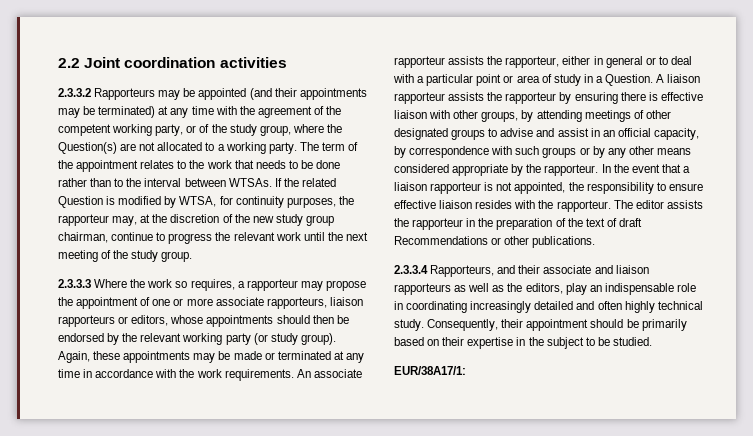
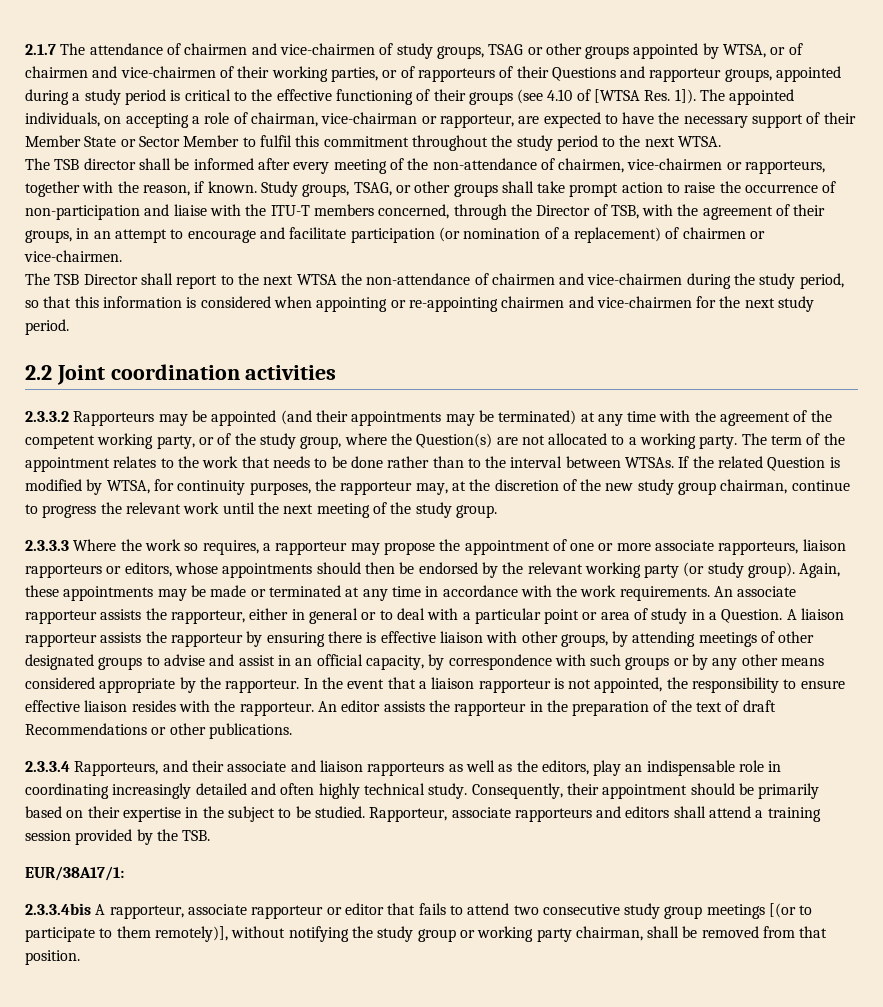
+ 2.1.7 The attendance of chairmen and vice-chairmen of study groups, TSAG or other groups appointed by WTSA, or of chairmen and vice-chairmen of their working parties, or of rapporteurs of their Questions and rapporteur groups, appointed during a study period is critical to the effective functioning of their groups (see 4.10 of [WTSA Res. 1]). The appointed individuals, on accepting a role of chairman, vice-chairman or rapporteur, are expected to have the necessary support of their Member State or Sector Member to fulfil this commitment throughout the study period to the next WTSA.
+ The TSB director shall be informed after every meeting of the non-attendance of chairmen, vice-chairmen or rapporteurs, together with the reason, if known. Study groups, TSAG, or other groups shall take prompt action to raise the occurrence of non-participation and liaise with the ITU-T members concerned, through the Director of TSB, with the agreement of their groups, in an attempt to encourage and facilitate participation (or nomination of a replacement) of chairmen or vice-chairmen.
+ The TSB Director shall report to the next WTSA the non-attendance of chairmen and vice-chairmen during the study period, so that this information is considered when appointing or re-appointing chairmen and vice-chairmen for the next study period.
- The editor assists the rapporteur in the preparation of the text of draft Recommendations or other publications.
+ An editor assists the rapporteur in the preparation of the text of draft Recommendations or other publications.
- Consequently, their appointment should be primarily based on their expertise in the subject to be studied.
+ Consequently, their appointment should be primarily based on their expertise in the subject to be studied. Rapporteur, associate rapporteurs and editors shall attend a training session provided by the TSB.
  EUR/38A17/1:
+ 2.3.3.4bis A rapporteur, associate rapporteur or editor that fails to attend two consecutive study group meetings [(or to participate to them remotely)], without notifying the study group or working party chairman, shall be removed from that position.

